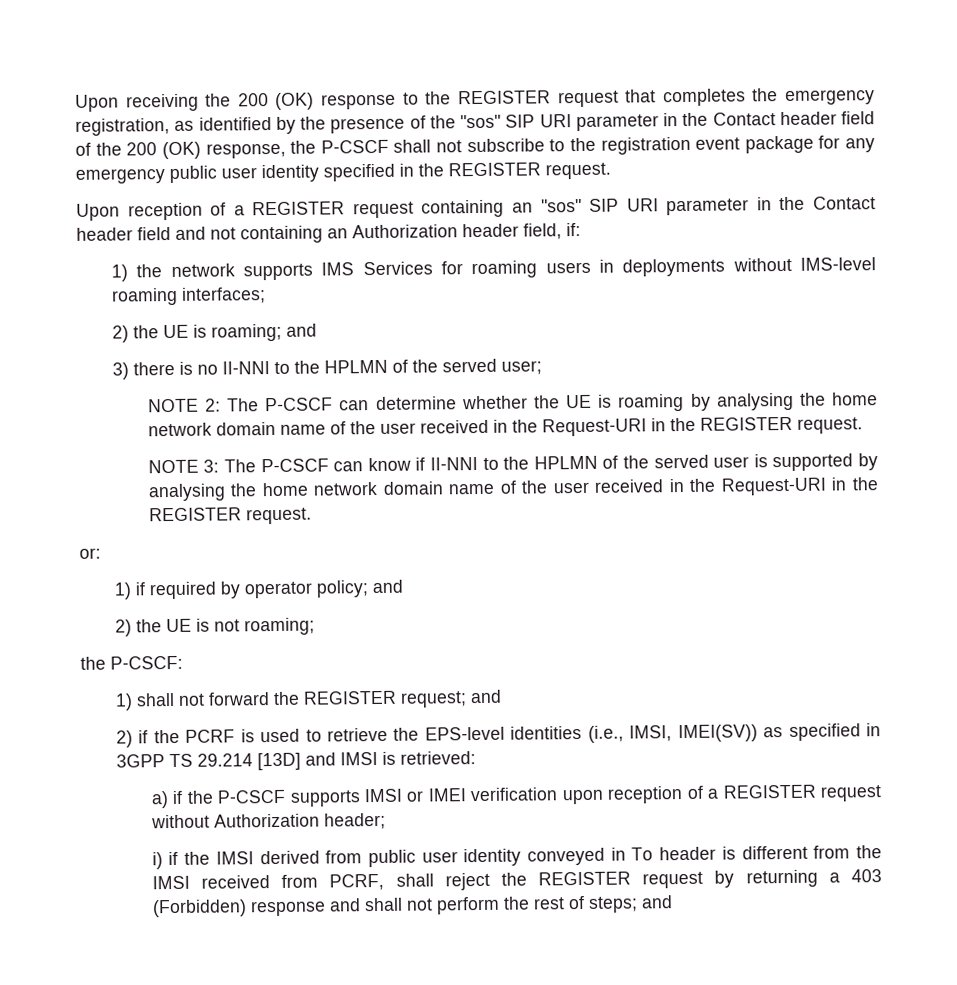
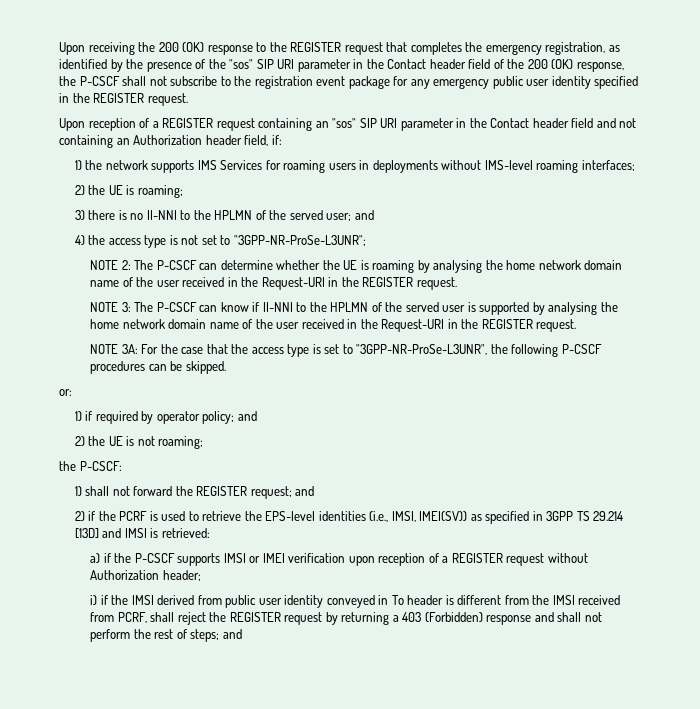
- 2) the UE is roaming; and
+ 2) the UE is roaming;
- 3) there is no II-NNI to the HPLMN of the served user;
+ 3) there is no II-NNI to the HPLMN of the served user; and
+ 4) the access type is not set to "3GPP-NR-ProSe-L3UNR";
+ NOTE 3A: For the case that the access type is set to "3GPP-NR-ProSe-L3UNR", the following P-CSCF procedures can be skipped.

